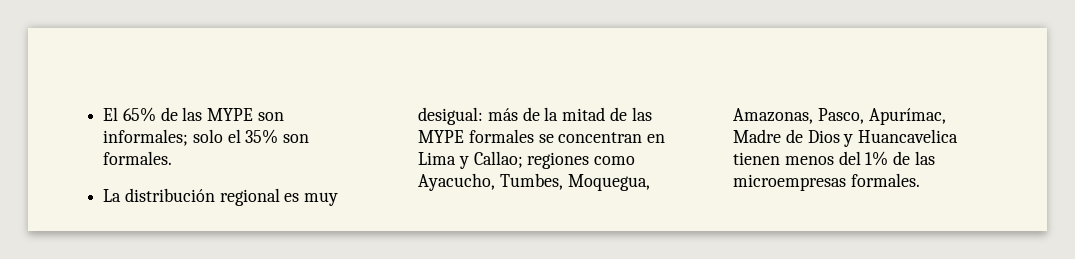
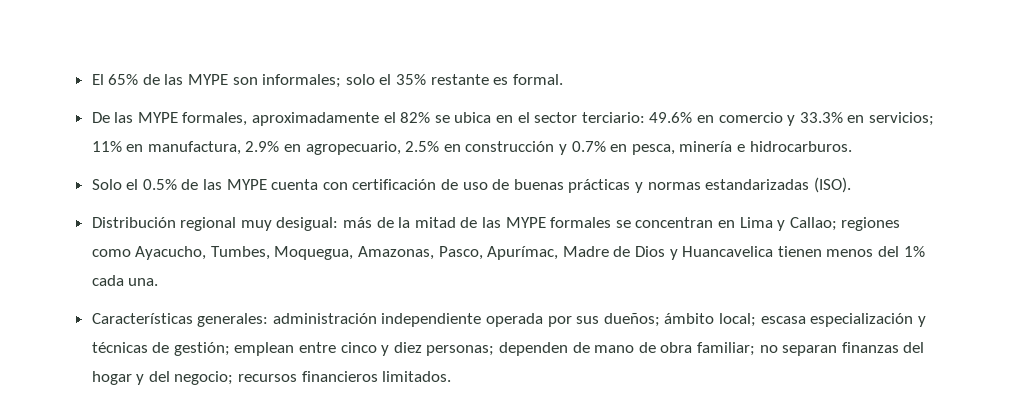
- El 65% de las MYPE son informales; solo el 35% son formales.
- La distribución regional es muy desigual: más de la mitad de las MYPE formales se concentran en Lima y Callao; regiones como Ayacucho, Tumbes, Moquegua, Amazonas, Pasco, Apurímac, Madre de Dios y Huancavelica tienen menos del 1% de las microempresas formales.
+ El 65% de las MYPE son informales; solo el 35% restante es formal.
+ De las MYPE formales, aproximadamente el 82% se ubica en el sector terciario: 49.6% en comercio y 33.3% en servicios; 11% en manufactura, 2.9% en agropecuario, 2.5% en construcción y 0.7% en pesca, minería e hidrocarburos.
+ Solo el 0.5% de las MYPE cuenta con certificación de uso de buenas prácticas y normas estandarizadas (ISO).
+ Distribución regional muy desigual: más de la mitad de las MYPE formales se concentran en Lima y Callao; regiones como Ayacucho, Tumbes, Moquegua, Amazonas, Pasco, Apurímac, Madre de Dios y Huancavelica tienen menos del 1% cada una.
+ Características generales: administración independiente operada por sus dueños; ámbito local; escasa especialización y técnicas de gestión; emplean entre cinco y diez personas; dependen de mano de obra familiar; no separan finanzas del hogar y del negocio; recursos financieros limitados.

